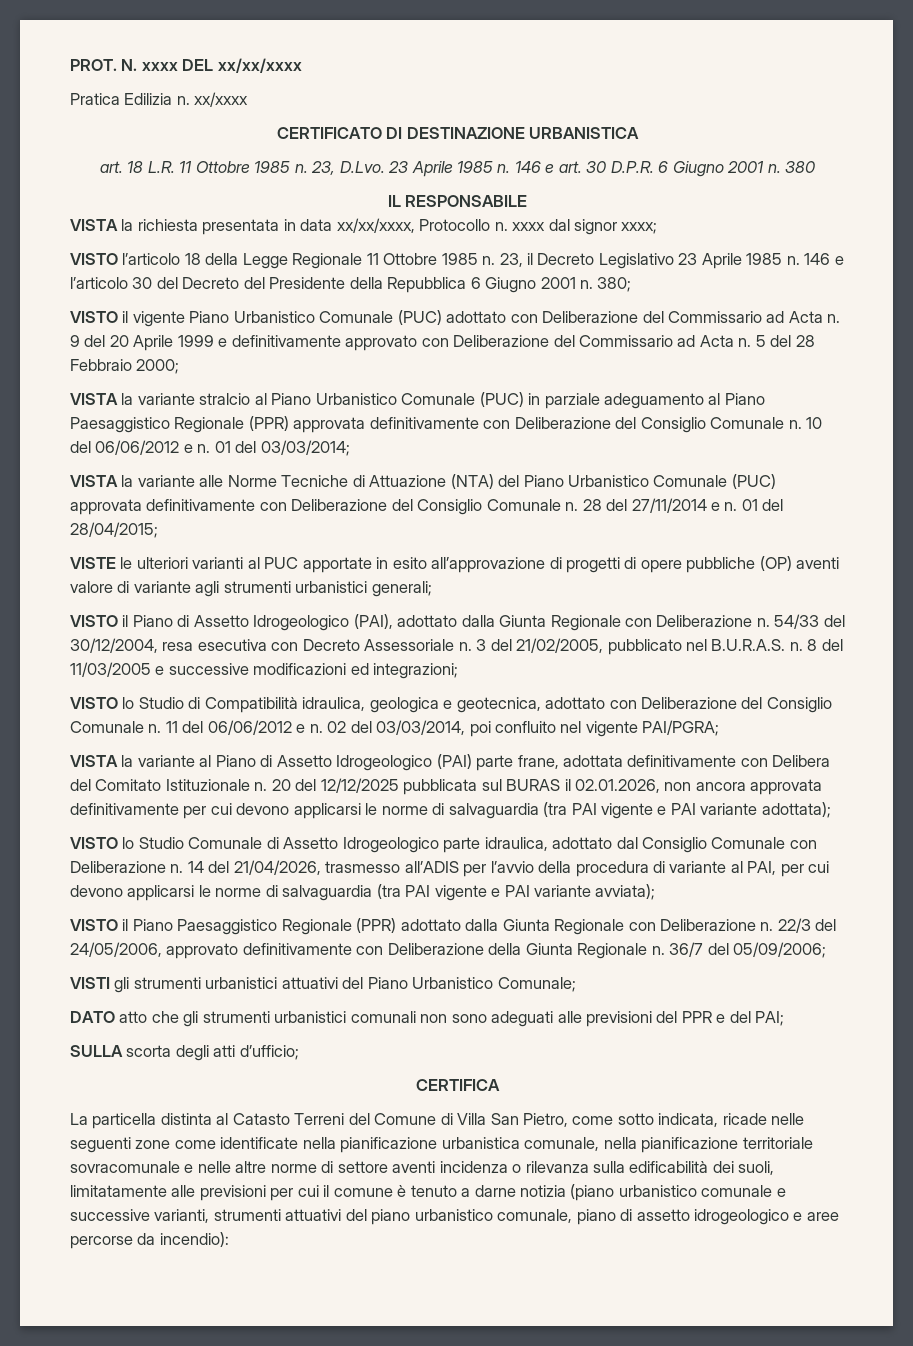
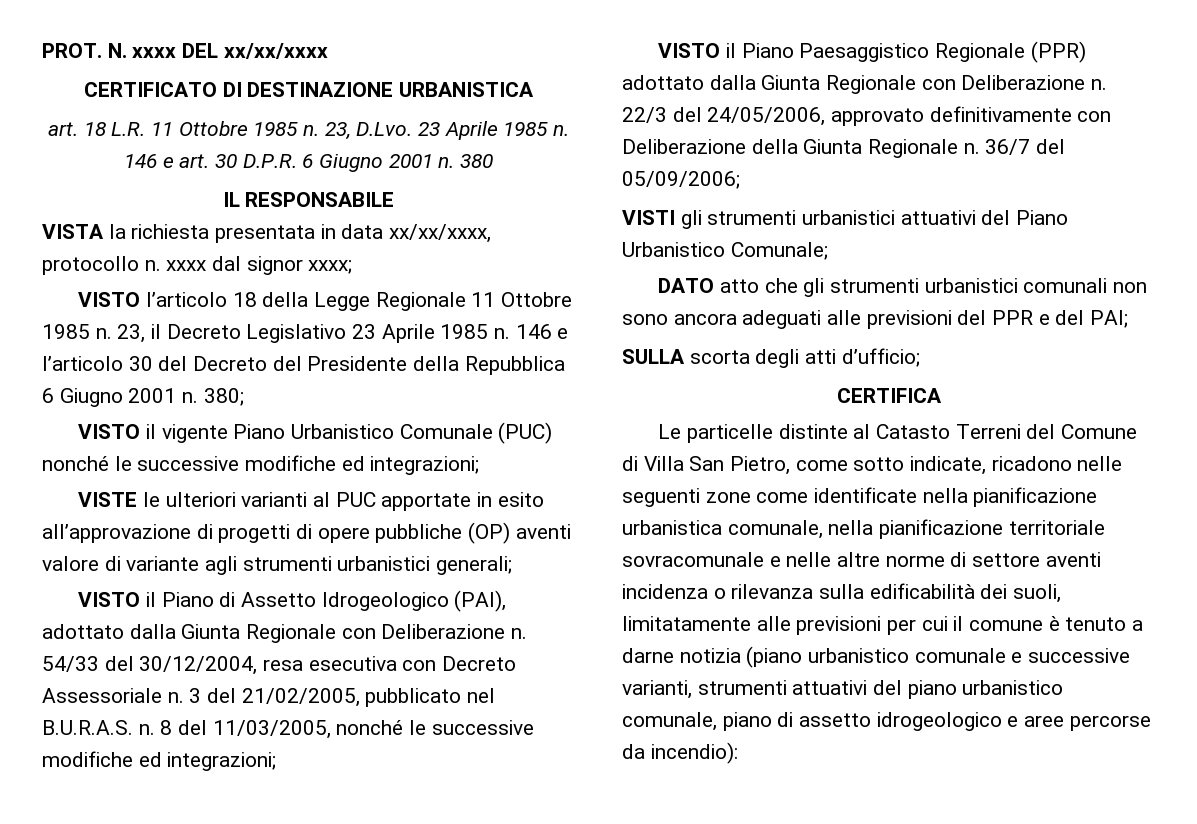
- Pratica Edilizia n. xx/xxxx
- VISTA la richiesta presentata in data xx/xx/xxxx, Protocollo n. xxxx dal signor xxxx;
+ VISTA la richiesta presentata in data xx/xx/xxxx, protocollo n. xxxx dal signor xxxx;
- VISTO il vigente Piano Urbanistico Comunale (PUC) adottato con Deliberazione del Commissario ad Acta n. 9 del 20 Aprile 1999 e definitivamente approvato con Deliberazione del Commissario ad Acta n. 5 del 28 Febbraio 2000;
- VISTA la variante stralcio al Piano Urbanistico Comunale (PUC) in parziale adeguamento al Piano Paesaggistico Regionale (PPR) approvata definitivamente con Deliberazione del Consiglio Comunale n. 10 del 06/06/2012 e n. 01 del 03/03/2014;
- VISTA la variante alle Norme Tecniche di Attuazione (NTA) del Piano Urbanistico Comunale (PUC) approvata definitivamente con Deliberazione del Consiglio Comunale n. 28 del 27/11/2014 e n. 01 del 28/04/2015;
+ VISTO il vigente Piano Urbanistico Comunale (PUC) nonché le successive modifiche ed integrazioni;
- 8 del 11/03/2005 e successive modificazioni ed integrazioni;
- VISTO lo Studio di Compatibilità idraulica, geologica e geotecnica, adottato con Deliberazione del Consiglio Comunale n. 11 del 06/06/2012 e n. 02 del 03/03/2014, poi confluito nel vigente PAI/PGRA;
- VISTA la variante al Piano di Assetto Idrogeologico (PAI) parte frane, adottata definitivamente con Delibera del Comitato Istituzionale n. 20 del 12/12/2025 pubblicata sul BURAS il 02.01.2026, non ancora approvata definitivamente per cui devono applicarsi le norme di salvaguardia (tra PAI vigente e PAI variante adottata);
- VISTO lo Studio Comunale di Assetto Idrogeologico parte idraulica, adottato dal Consiglio Comunale con Deliberazione n. 14 del 21/04/2026, trasmesso all’ADIS per l’avvio della procedura di variante al PAI, per cui devono applicarsi le norme di salvaguardia (tra PAI vigente e PAI variante avviata);
+ 8 del 11/03/2005, nonché le successive modifiche ed integrazioni;
- DATO atto che gli strumenti urbanistici comunali non sono adeguati alle previsioni del PPR e del PAI;
+ DATO atto che gli strumenti urbanistici comunali non sono ancora adeguati alle previsioni del PPR e del PAI;
- La particella distinta al Catasto Terreni del Comune di Villa San Pietro, come sotto indicata, ricade nelle seguenti zone come identificate nella pianificazione urbanistica comunale, nella pianificazione territoriale sovracomunale e nelle altre norme di settore aventi incidenza o rilevanza sulla edificabilità dei suoli, limitatamente alle previsioni per cui il comune è tenuto a darne notizia (piano urbanistico comunale e successive varianti, strumenti attuativi del piano urbanistico comunale, piano di assetto idrogeologico e aree percorse da incendio):
+ Le particelle distinte al Catasto Terreni del Comune di Villa San Pietro, come sotto indicate, ricadono nelle seguenti zone come identificate nella pianificazione urbanistica comunale, nella pianificazione territoriale sovracomunale e nelle altre norme di settore aventi incidenza o rilevanza sulla edificabilità dei suoli, limitatamente alle previsioni per cui il comune è tenuto a darne notizia (piano urbanistico comunale e successive varianti, strumenti attuativi del piano urbanistico comunale, piano di assetto idrogeologico e aree percorse da incendio):

